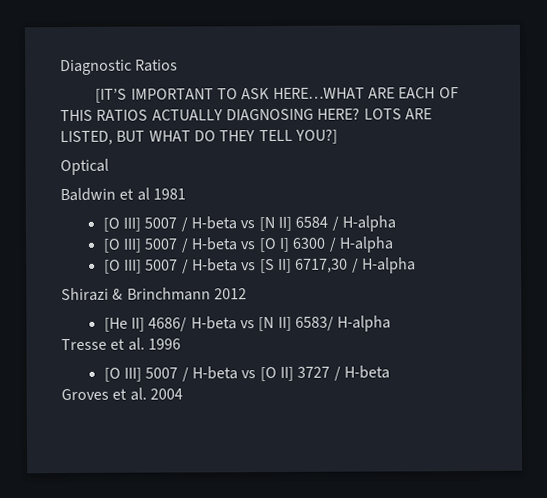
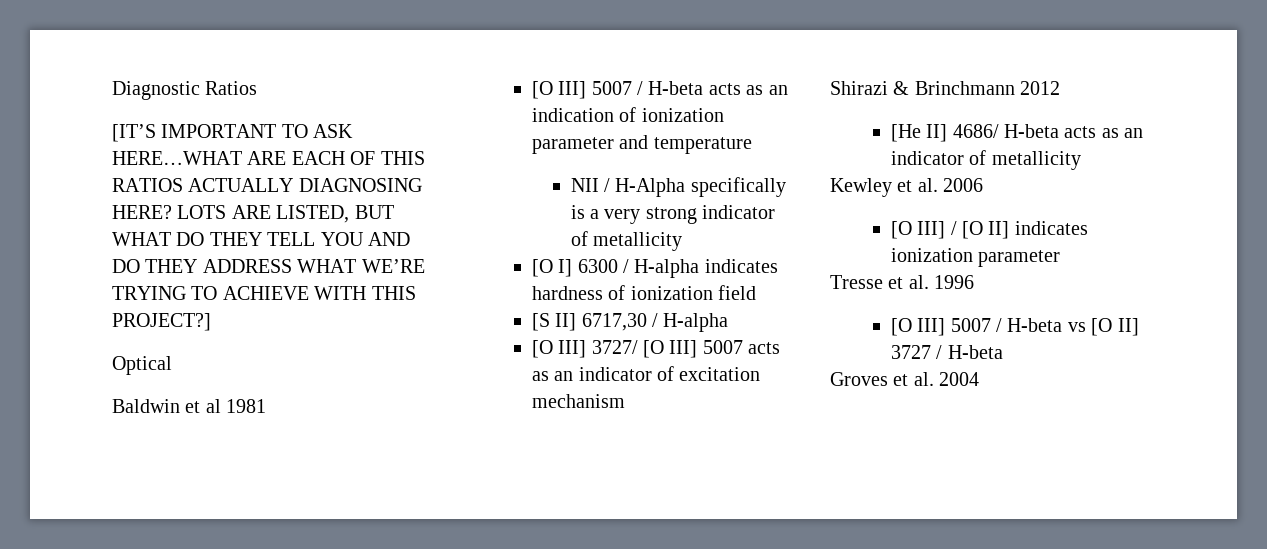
- LOTS ARE LISTED, BUT WHAT DO THEY TELL YOU?]
+ LOTS ARE LISTED, BUT WHAT DO THEY TELL YOU AND DO THEY ADDRESS WHAT WE’RE TRYING TO ACHIEVE WITH THIS PROJECT?]
- [O III] 5007 / H-beta vs [N II] 6584 / H-alpha
- [O III] 5007 / H-beta vs [O I] 6300 / H-alpha
- [O III] 5007 / H-beta vs [S II] 6717,30 / H-alpha
+ [O III] 5007 / H-beta acts as an indication of ionization parameter and temperature
+ NII / H-Alpha specifically is a very strong indicator of metallicity
+ [O I] 6300 / H-alpha indicates hardness of ionization field
+ [S II] 6717,30 / H-alpha
+ [O III] 3727/ [O III] 5007 acts as an indicator of excitation mechanism
- [He II] 4686/ H-beta vs [N II] 6583/ H-alpha
+ [He II] 4686/ H-beta acts as an indicator of metallicity
+ Kewley et al. 2006
+ [O III] / [O II] indicates ionization parameter

